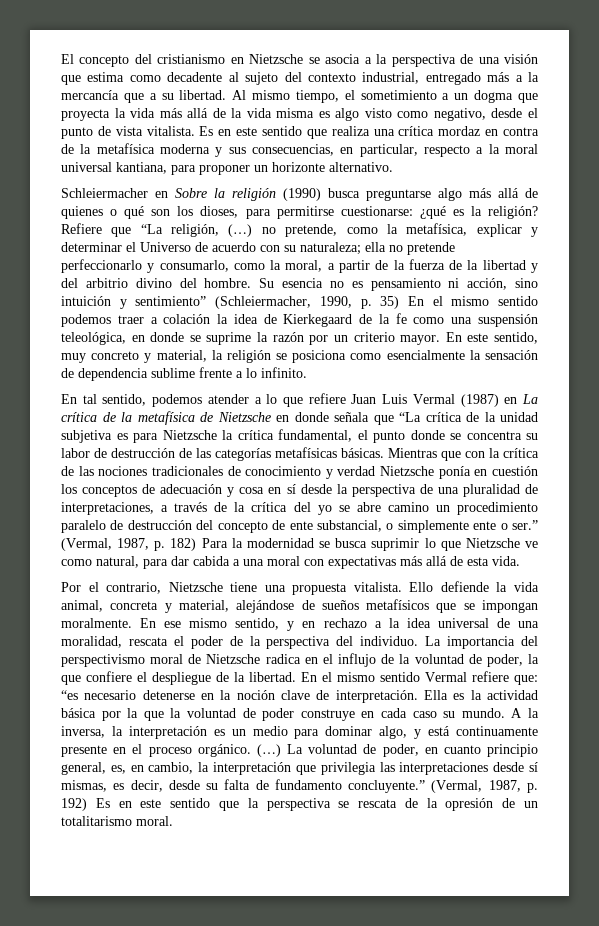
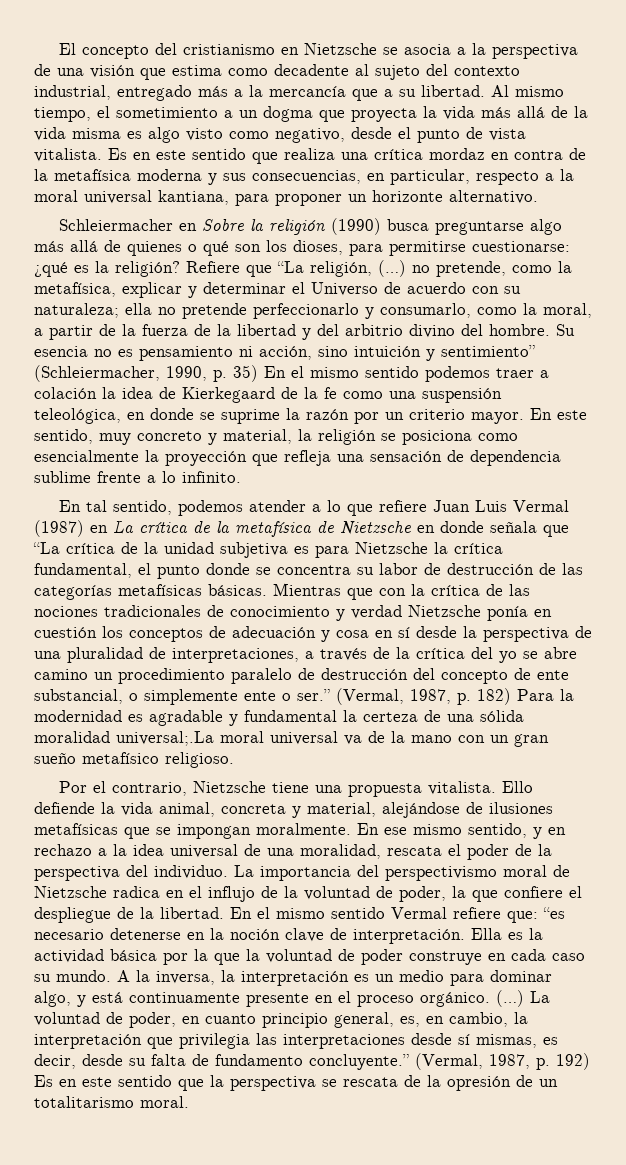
- En este sentido, muy concreto y material, la religión se posiciona como esencialmente la sensación de dependencia sublime frente a lo infinito.
+ En este sentido, muy concreto y material, la religión se posiciona como esencialmente la proyección que refleja una sensación de dependencia sublime frente a lo infinito.
- (Vermal, 1987, p. 182) Para la modernidad se busca suprimir lo que Nietzsche ve como natural, para dar cabida a una moral con expectativas más allá de esta vida.
+ (Vermal, 1987, p. 182) Para la modernidad es agradable y fundamental la certeza de una sólida moralidad universal;.La moral universal va de la mano con un gran sueño metafísico religioso.
- Ello defiende la vida animal, concreta y material, alejándose de sueños metafísicos que se impongan moralmente.
+ Ello defiende la vida animal, concreta y material, alejándose de ilusiones metafísicas que se impongan moralmente.

